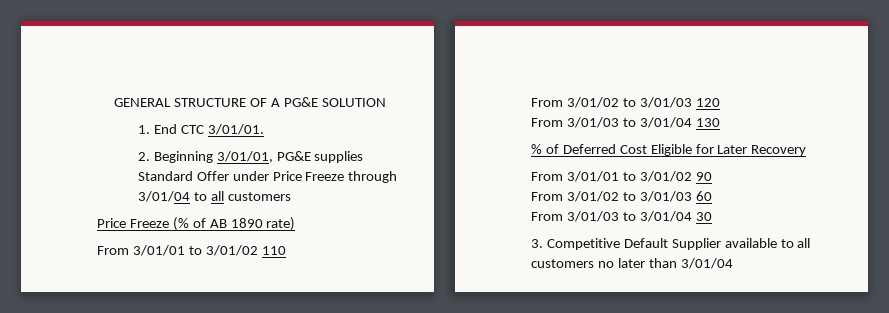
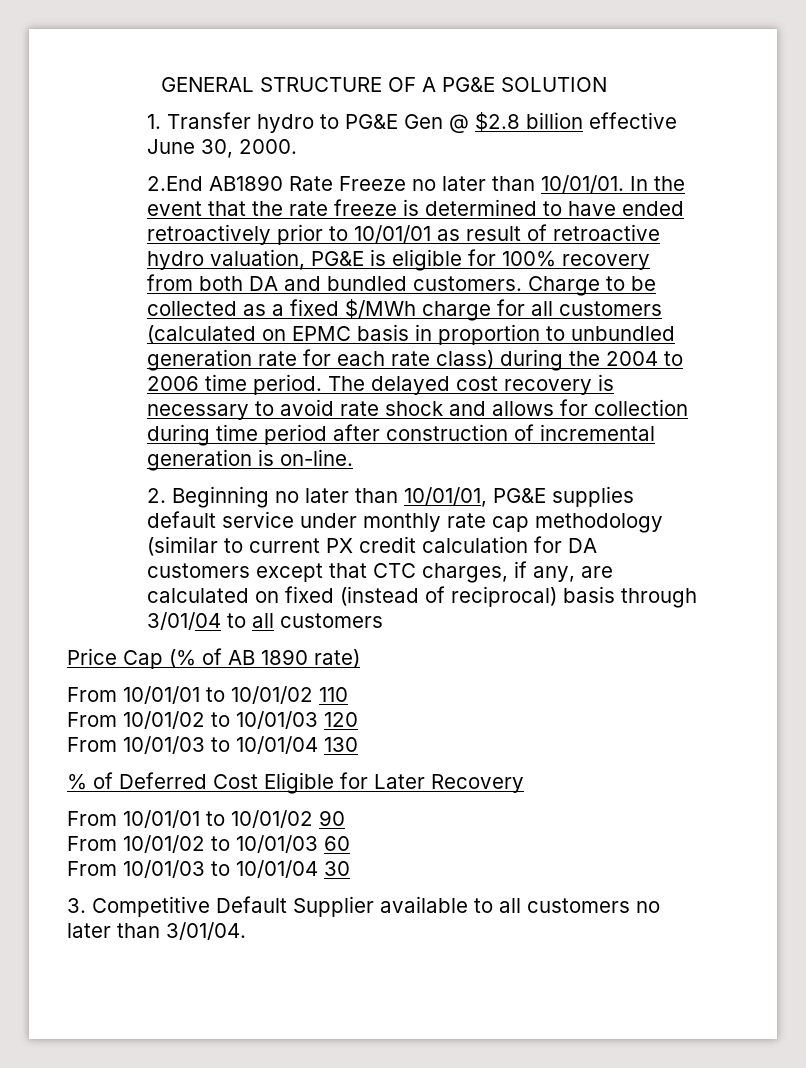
- 1. End CTC 3/01/01.
- 2. Beginning 3/01/01, PG&E supplies Standard Offer under Price Freeze through 3/01/04 to all customers
+ 1. Transfer hydro to PG&E Gen @ $2.8 billion effective June 30, 2000.
+ 2.End AB1890 Rate Freeze no later than 10/01/01. In the event that the rate freeze is determined to have ended retroactively prior to 10/01/01 as result of retroactive hydro valuation, PG&E is eligible for 100% recovery from both DA and bundled customers. Charge to be collected as a fixed $/MWh charge for all customers (calculated on EPMC basis in proportion to unbundled generation rate for each rate class) during the 2004 to 2006 time period. The delayed cost recovery is necessary to avoid rate shock and allows for collection during time period after construction of incremental generation is on-line.
+ 2. Beginning no later than 10/01/01, PG&E supplies default service under monthly rate cap methodology (similar to current PX credit calculation for DA customers except that CTC charges, if any, are calculated on fixed (instead of reciprocal) basis through 3/01/04 to all customers
- Price Freeze (% of AB 1890 rate)
+ Price Cap (% of AB 1890 rate)
- From 3/01/01 to 3/01/02 110
+ From 10/01/01 to 10/01/02 110
- From 3/01/02 to 3/01/03 120
+ From 10/01/02 to 10/01/03 120
- From 3/01/03 to 3/01/04 130
+ From 10/01/03 to 10/01/04 130
- From 3/01/01 to 3/01/02 90
+ From 10/01/01 to 10/01/02 90
- From 3/01/02 to 3/01/03 60
+ From 10/01/02 to 10/01/03 60
- From 3/01/03 to 3/01/04 30
+ From 10/01/03 to 10/01/04 30
- 3. Competitive Default Supplier available to all customers no later than 3/01/04
+ 3. Competitive Default Supplier available to all customers no later than 3/01/04.

